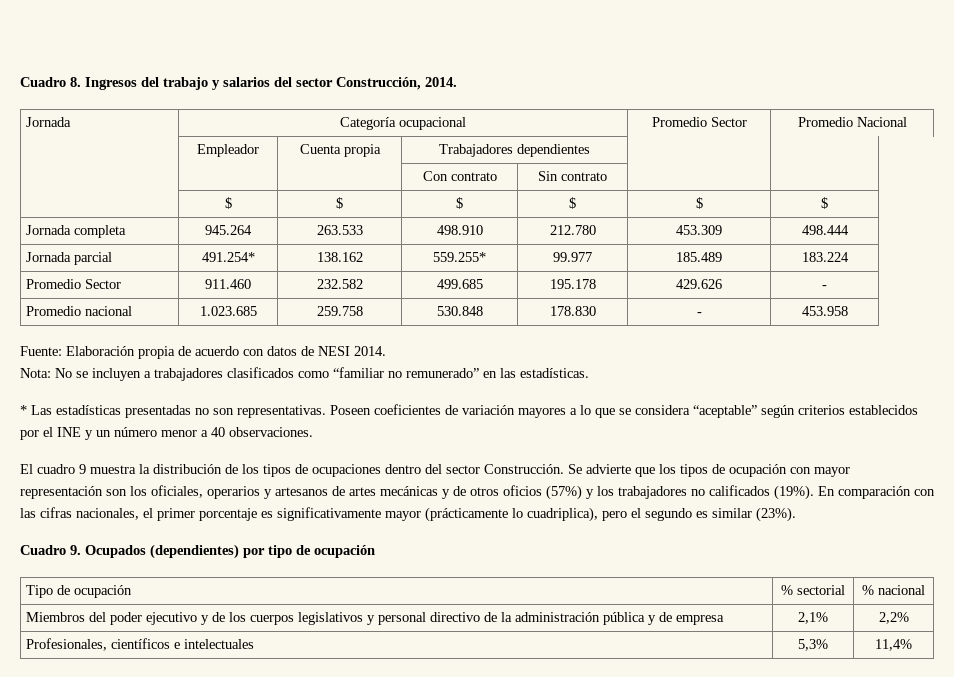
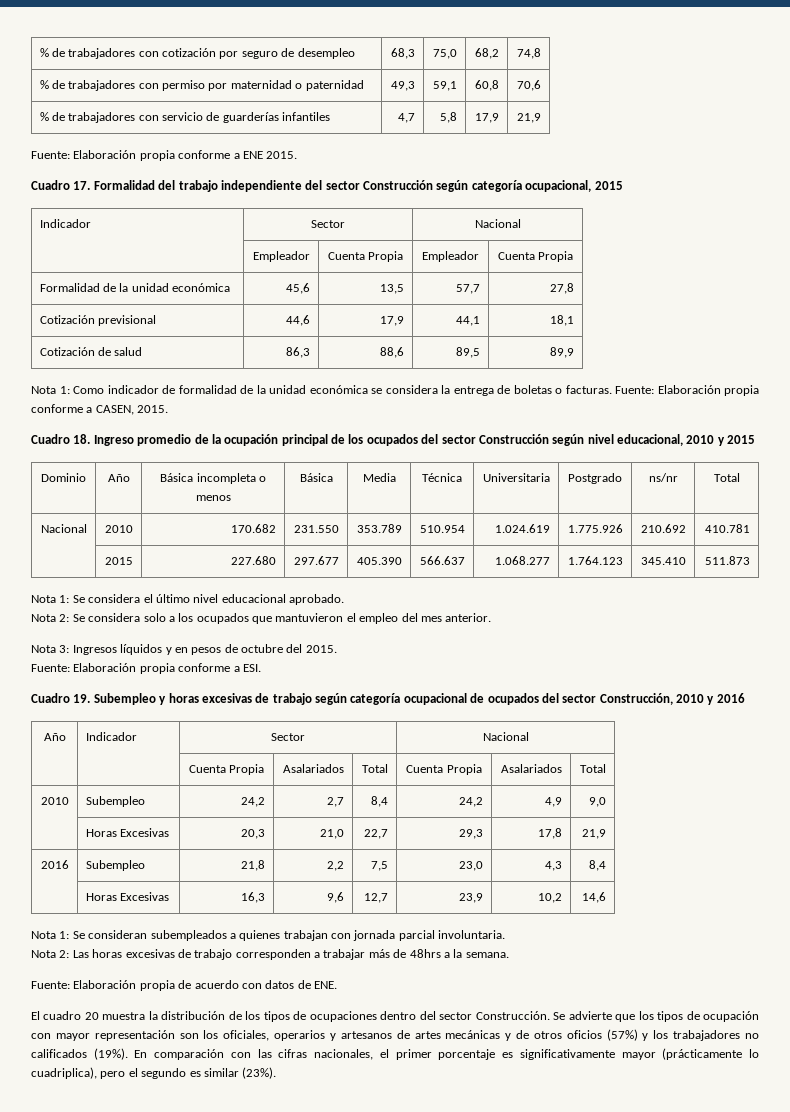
- Cuadro 8. Ingresos del trabajo y salarios del sector Construcción, 2014.
- Jornada | Categoría ocupacional | Promedio Sector | Promedio Nacional
+ % de trabajadores con cotización por seguro de desempleo | 68,3 | 75,0 | 68,2 | 74,8
+ % de trabajadores con permiso por maternidad o paternidad | 49,3 | 59,1 | 60,8 | 70,6
+ % de trabajadores con servicio de guarderías infantiles | 4,7 | 5,8 | 17,9 | 21,9
+ Fuente: Elaboración propia conforme a ENE 2015.
+ Cuadro 17. Formalidad del trabajo independiente del sector Construcción según categoría ocupacional, 2015
+ Indicador | Sector | Nacional
- | Empleador | Cuenta propia | Trabajadores dependientes | |
- | | | Con contrato | Sin contrato | |
- | $ | $ | $ | $ | $ | $
- Jornada completa | 945.264 | 263.533 | 498.910 | 212.780 | 453.309 | 498.444
- Jornada parcial | 491.254* | 138.162 | 559.255* | 99.977 | 185.489 | 183.224
- Promedio Sector | 911.460 | 232.582 | 499.685 | 195.178 | 429.626 | -
- Promedio nacional | 1.023.685 | 259.758 | 530.848 | 178.830 | - | 453.958
+ | Empleador | Cuenta Propia | Empleador | Cuenta Propia
+ Formalidad de la unidad económica | 45,6 | 13,5 | 57,7 | 27,8
+ Cotización previsional | 44,6 | 17,9 | 44,1 | 18,1
+ Cotización de salud | 86,3 | 88,6 | 89,5 | 89,9
+ Nota 1: Como indicador de formalidad de la unidad económica se considera la entrega de boletas o facturas. Fuente: Elaboración propia conforme a CASEN, 2015.
+ Cuadro 18. Ingreso promedio de la ocupación principal de los ocupados del sector Construcción según nivel educacional, 2010 y 2015
+ Dominio | Año | Básica incompleta o menos | Básica | Media | Técnica | Universitaria | Postgrado | ns/nr | Total
+ Nacional | 2010 | 170.682 | 231.550 | 353.789 | 510.954 | 1.024.619 | 1.775.926 | 210.692 | 410.781
+ | 2015 | 227.680 | 297.677 | 405.390 | 566.637 | 1.068.277 | 1.764.123 | 345.410 | 511.873
+ Nota 1: Se considera el último nivel educacional aprobado.
+ Nota 2: Se considera solo a los ocupados que mantuvieron el empleo del mes anterior.
+ Nota 3: Ingresos líquidos y en pesos de octubre del 2015.
+ Fuente: Elaboración propia conforme a ESI.
+ Cuadro 19. Subempleo y horas excesivas de trabajo según categoría ocupacional de ocupados del sector Construcción, 2010 y 2016
+ Año | Indicador | Sector | Nacional
+ | | Cuenta Propia | Asalariados | Total | Cuenta Propia | Asalariados | Total
+ 2010 | Subempleo | 24,2 | 2,7 | 8,4 | 24,2 | 4,9 | 9,0
+ | Horas Excesivas | 20,3 | 21,0 | 22,7 | 29,3 | 17,8 | 21,9
+ 2016 | Subempleo | 21,8 | 2,2 | 7,5 | 23,0 | 4,3 | 8,4
+ | Horas Excesivas | 16,3 | 9,6 | 12,7 | 23,9 | 10,2 | 14,6
+ Nota 1: Se consideran subempleados a quienes trabajan con jornada parcial involuntaria.
+ Nota 2: Las horas excesivas de trabajo corresponden a trabajar más de 48hrs a la semana.
- Fuente: Elaboración propia de acuerdo con datos de NESI 2014.
- Nota: No se incluyen a trabajadores clasificados como “familiar no remunerado” en las estadísticas.
- * Las estadísticas presentadas no son representativas. Poseen coeficientes de variación mayores a lo que se considera “aceptable” según criterios establecidos por el INE y un número menor a 40 observaciones.
+ Fuente: Elaboración propia de acuerdo con datos de ENE.
- El cuadro 9 muestra la distribución de los tipos de ocupaciones dentro del sector Construcción.
+ El cuadro 20 muestra la distribución de los tipos de ocupaciones dentro del sector Construcción.
- Cuadro 9. Ocupados (dependientes) por tipo de ocupación
- Tipo de ocupación | % sectorial | % nacional
- Miembros del poder ejecutivo y de los cuerpos legislativos y personal directivo de la administración pública y de empresa | 2,1% | 2,2%
- Profesionales, científicos e intelectuales | 5,3% | 11,4%

